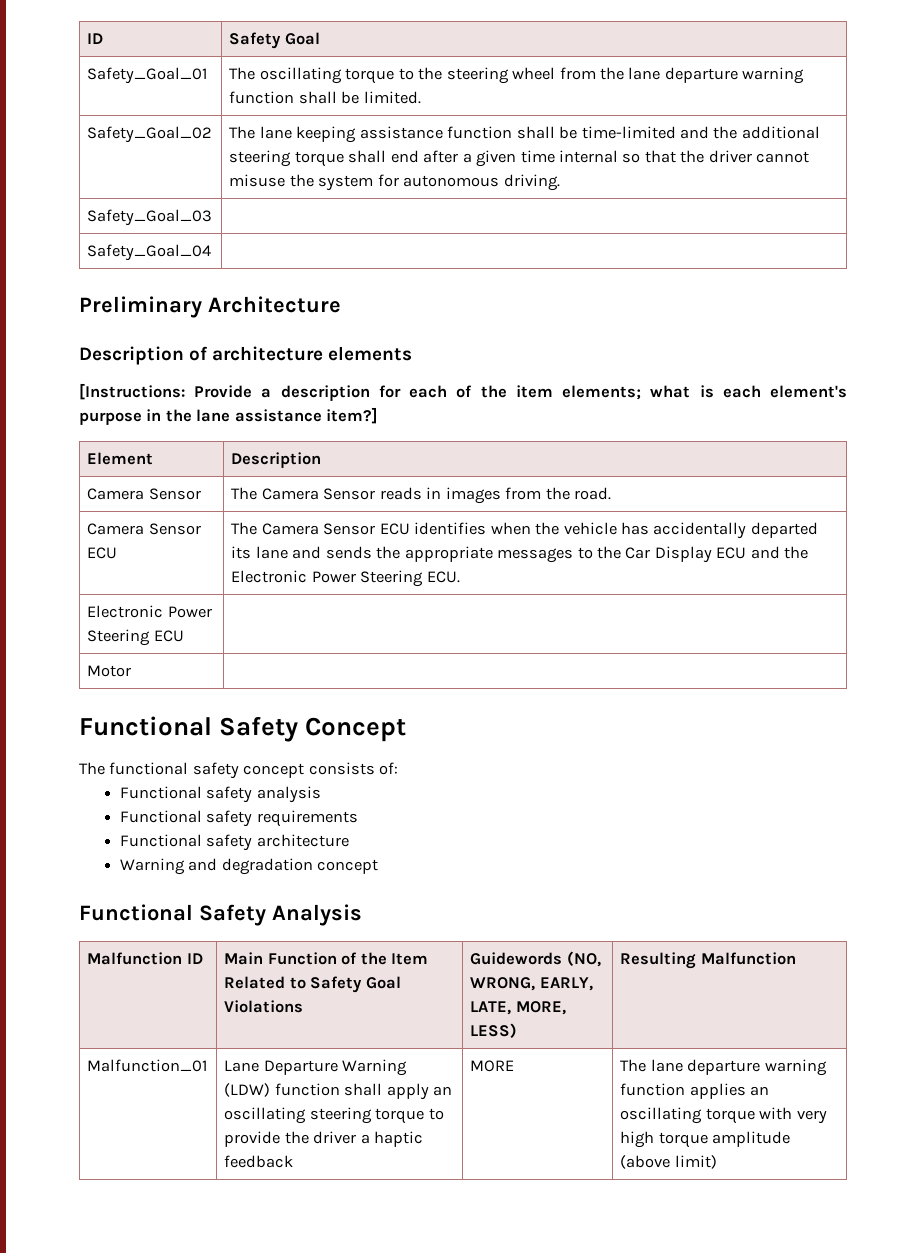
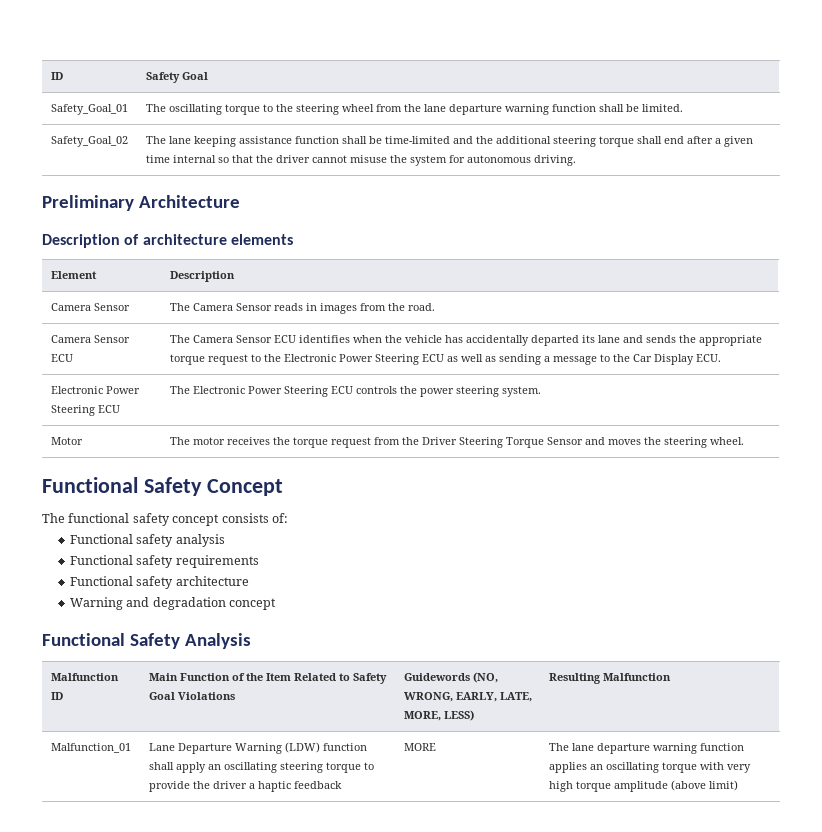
- Safety_Goal_03 |
- Safety_Goal_04 |
- [Instructions: Provide a description for each of the item elements; what is each element's purpose in the lane assistance item?]
- Camera Sensor ECU | The Camera Sensor ECU identifies when the vehicle has accidentally departed its lane and sends the appropriate messages to the Car Display ECU and the Electronic Power Steering ECU.
+ Camera Sensor ECU | The Camera Sensor ECU identifies when the vehicle has accidentally departed its lane and sends the appropriate torque request to the Electronic Power Steering ECU as well as sending a message to the Car Display ECU.
- Electronic Power Steering ECU |
- Motor |
+ Electronic Power Steering ECU | The Electronic Power Steering ECU controls the power steering system.
+ Motor | The motor receives the torque request from the Driver Steering Torque Sensor and moves the steering wheel.

